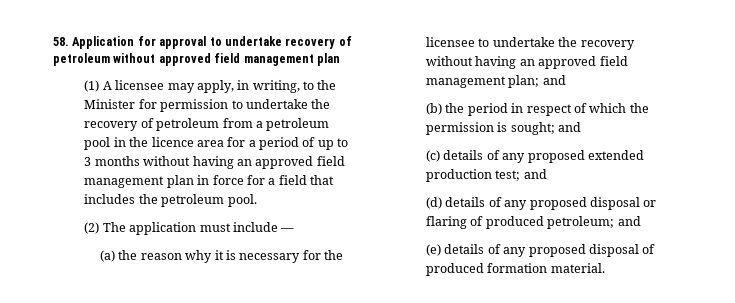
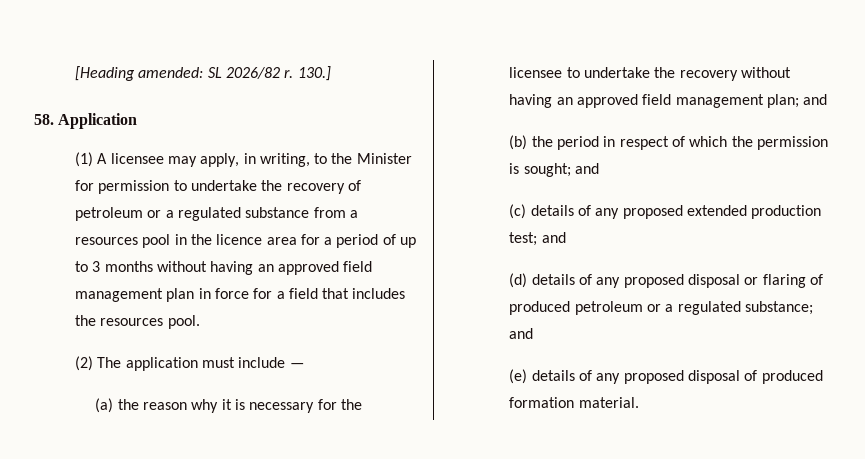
- 58. Application for approval to undertake recovery of petroleum without approved field management plan
+ [Heading amended: SL 2026/82 r. 130.]
+ 58. Application
- (1) A licensee may apply, in writing, to the Minister for permission to undertake the recovery of petroleum from a petroleum pool in the licence area for a period of up to 3 months without having an approved field management plan in force for a field that includes the petroleum pool.
+ (1) A licensee may apply, in writing, to the Minister for permission to undertake the recovery of petroleum or a regulated substance from a resources pool in the licence area for a period of up to 3 months without having an approved field management plan in force for a field that includes the resources pool.
- (d) details of any proposed disposal or flaring of produced petroleum; and
+ (d) details of any proposed disposal or flaring of produced petroleum or a regulated substance; and

